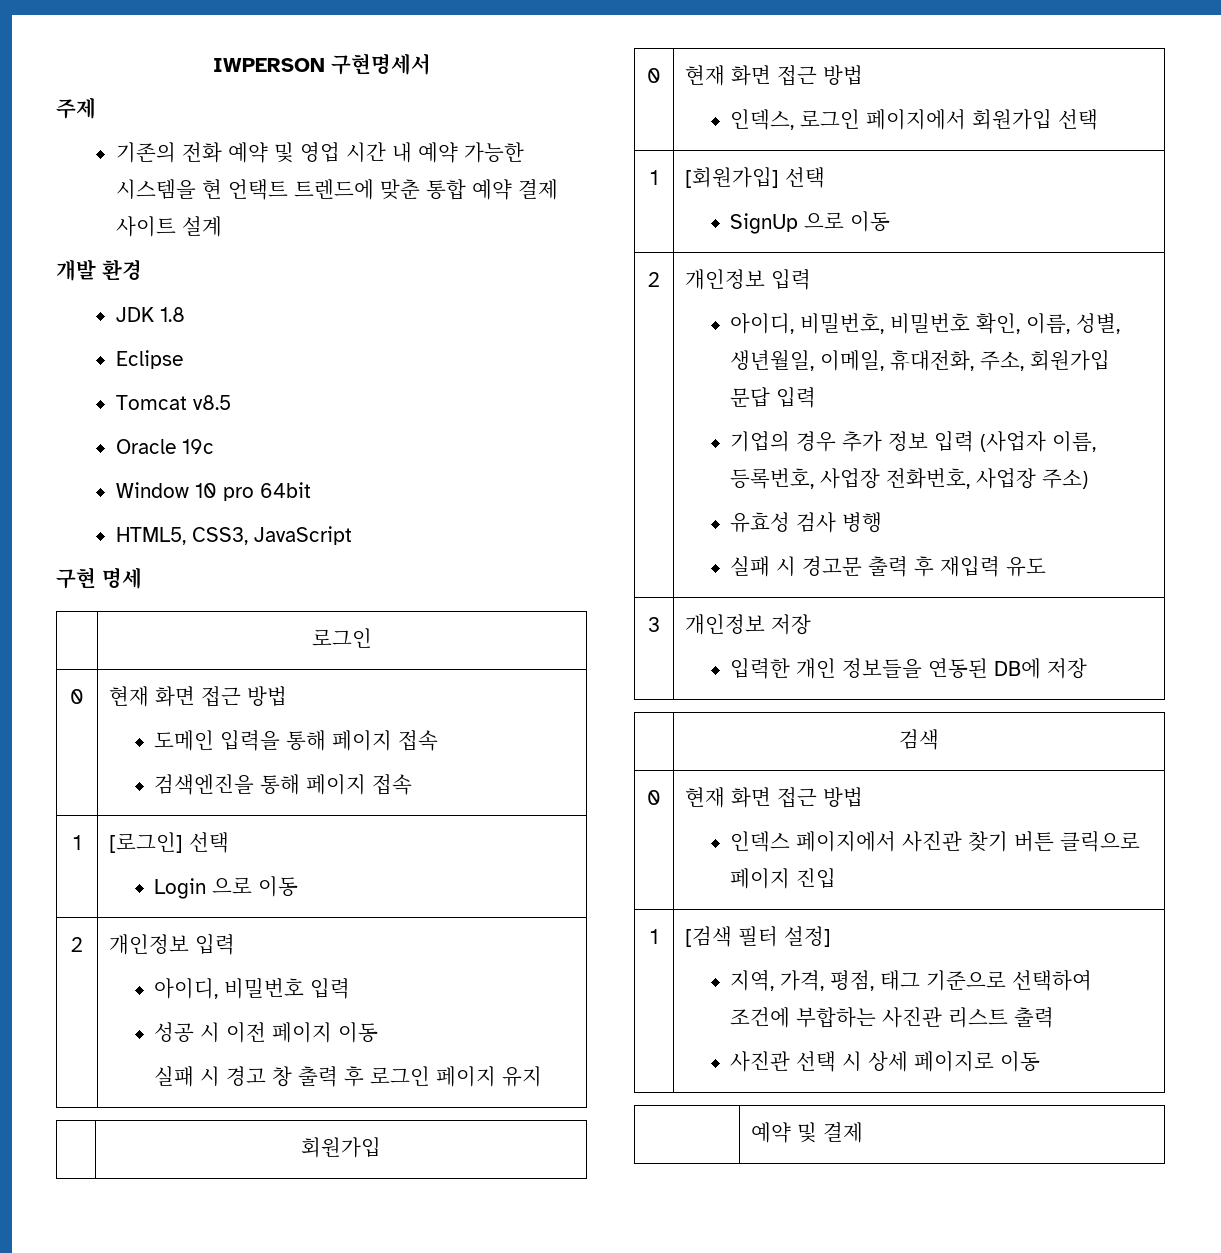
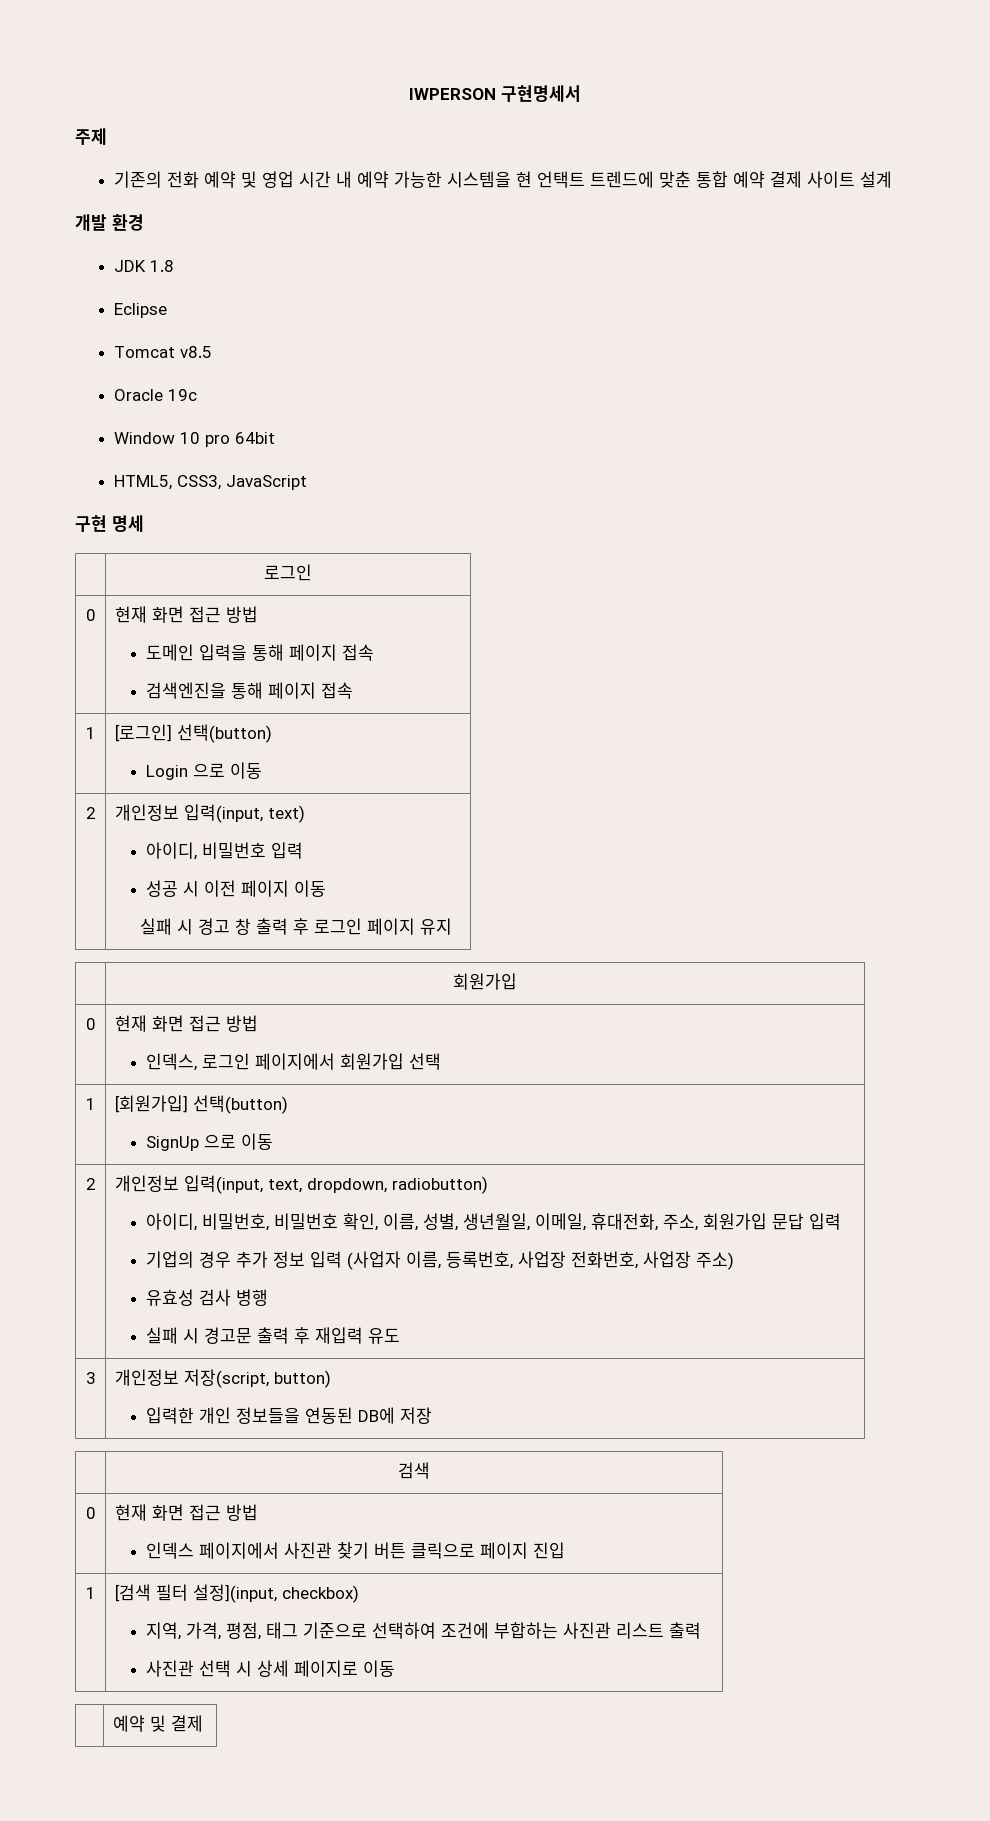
- 1 | [로그인] 선택
+ 1 | [로그인] 선택(button)
  Login 으로 이동
- 2 | 개인정보 입력
+ 2 | 개인정보 입력(input, text)
- 1 | [회원가입] 선택
+ 1 | [회원가입] 선택(button)
  SignUp 으로 이동
- 2 | 개인정보 입력
+ 2 | 개인정보 입력(input, text, dropdown, radiobutton)
- 3 | 개인정보 저장
+ 3 | 개인정보 저장(script, button)
- 1 | [검색 필터 설정]
+ 1 | [검색 필터 설정](input, checkbox)

